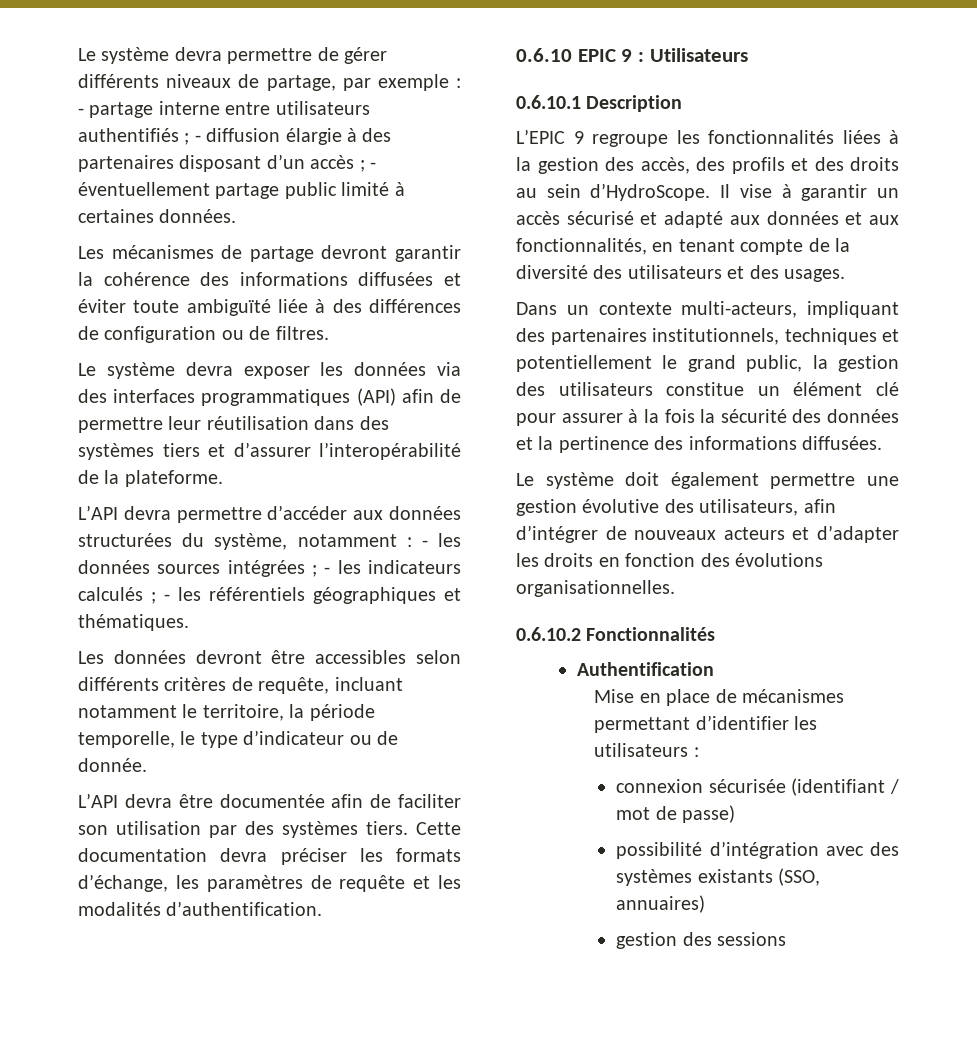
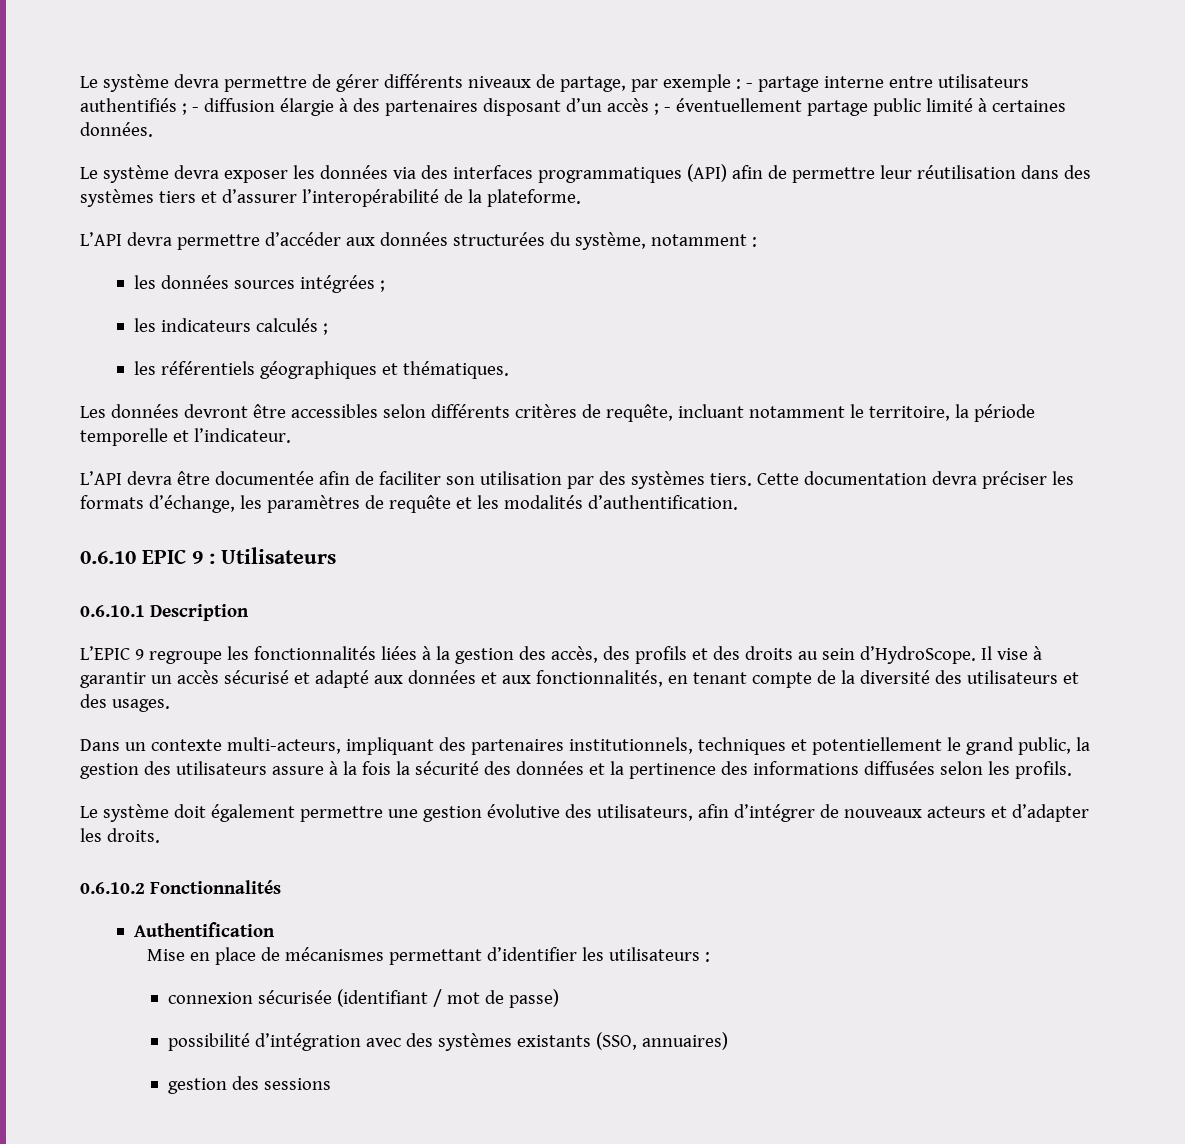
- Les mécanismes de partage devront garantir la cohérence des informations diffusées et éviter toute ambiguïté liée à des différences de configuration ou de filtres.
- L’API devra permettre d’accéder aux données structurées du système, notamment : - les données sources intégrées ; - les indicateurs calculés ; - les référentiels géographiques et thématiques.
+ L’API devra permettre d’accéder aux données structurées du système, notamment :
+ les données sources intégrées ;
+ les indicateurs calculés ;
+ les référentiels géographiques et thématiques.
- Les données devront être accessibles selon différents critères de requête, incluant notamment le territoire, la période temporelle, le type d’indicateur ou de donnée.
+ Les données devront être accessibles selon différents critères de requête, incluant notamment le territoire, la période temporelle et l’indicateur.
- Dans un contexte multi-acteurs, impliquant des partenaires institutionnels, techniques et potentiellement le grand public, la gestion des utilisateurs constitue un élément clé pour assurer à la fois la sécurité des données et la pertinence des informations diffusées.
+ Dans un contexte multi-acteurs, impliquant des partenaires institutionnels, techniques et potentiellement le grand public, la gestion des utilisateurs assure à la fois la sécurité des données et la pertinence des informations diffusées selon les profils.
- Le système doit également permettre une gestion évolutive des utilisateurs, afin d’intégrer de nouveaux acteurs et d’adapter les droits en fonction des évolutions organisationnelles.
+ Le système doit également permettre une gestion évolutive des utilisateurs, afin d’intégrer de nouveaux acteurs et d’adapter les droits.

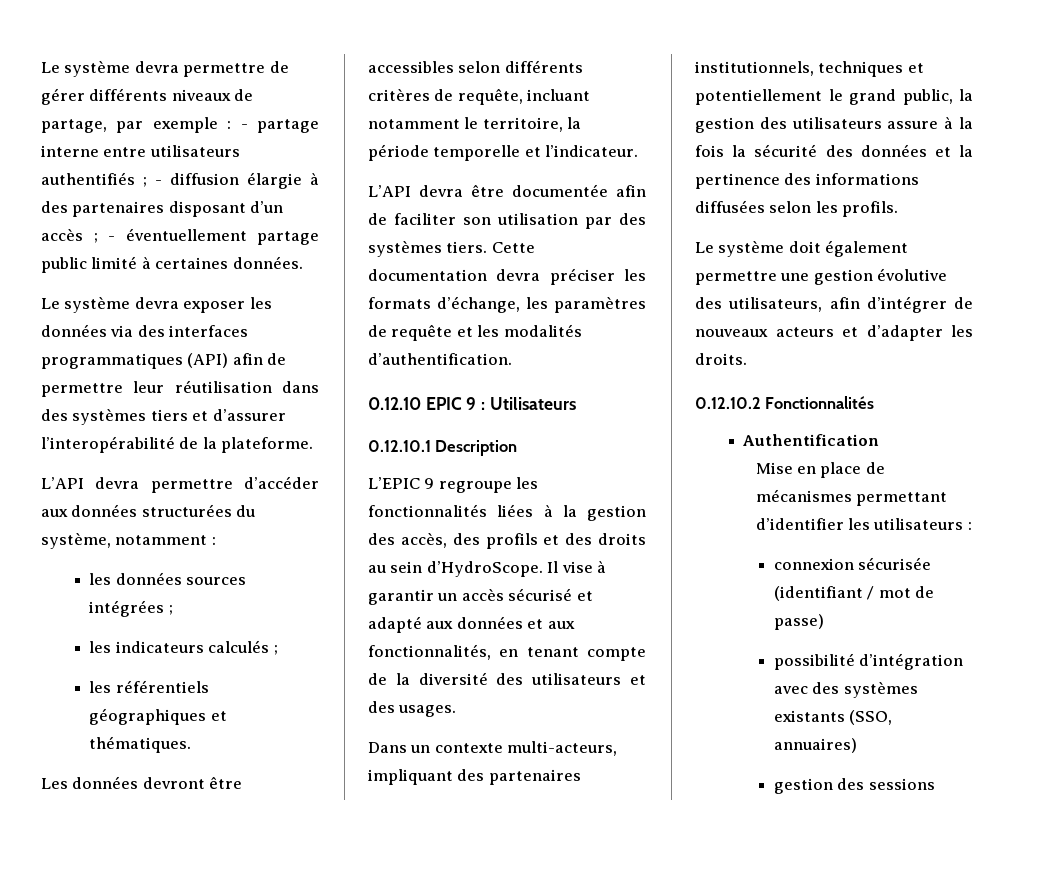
- 0.6.10 EPIC 9 : Utilisateurs
+ 0.12.10 EPIC 9 : Utilisateurs
- 0.6.10.1 Description
+ 0.12.10.1 Description
- 0.6.10.2 Fonctionnalités
+ 0.12.10.2 Fonctionnalités

